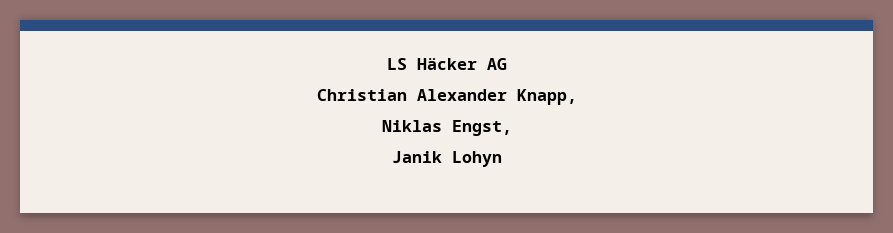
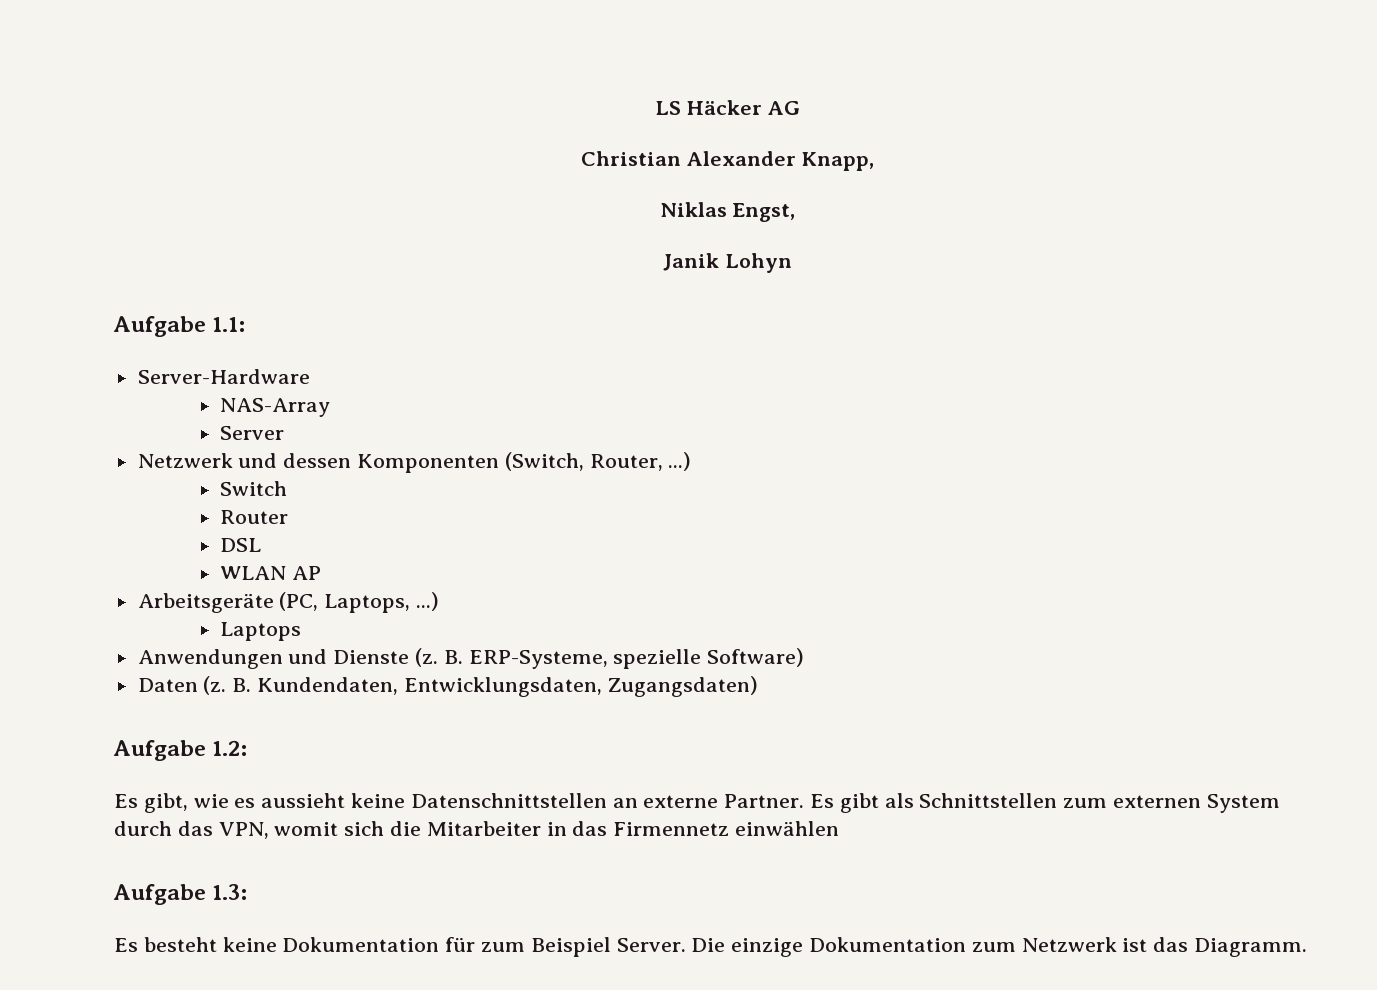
+ Aufgabe 1.1:
+ Server-Hardware
+ NAS-Array
+ Server
+ Netzwerk und dessen Komponenten (Switch, Router, ...)
+ Switch
+ Router
+ DSL
+ WLAN AP
+ Arbeitsgeräte (PC, Laptops, ...)
+ Laptops
+ Anwendungen und Dienste (z. B. ERP-Systeme, spezielle Software)
+ Daten (z. B. Kundendaten, Entwicklungsdaten, Zugangsdaten)
+ Aufgabe 1.2:
+ Es gibt, wie es aussieht keine Datenschnittstellen an externe Partner. Es gibt als Schnittstellen zum externen System durch das VPN, womit sich die Mitarbeiter in das Firmennetz einwählen
+ Aufgabe 1.3:
+ Es besteht keine Dokumentation für zum Beispiel Server. Die einzige Dokumentation zum Netzwerk ist das Diagramm.

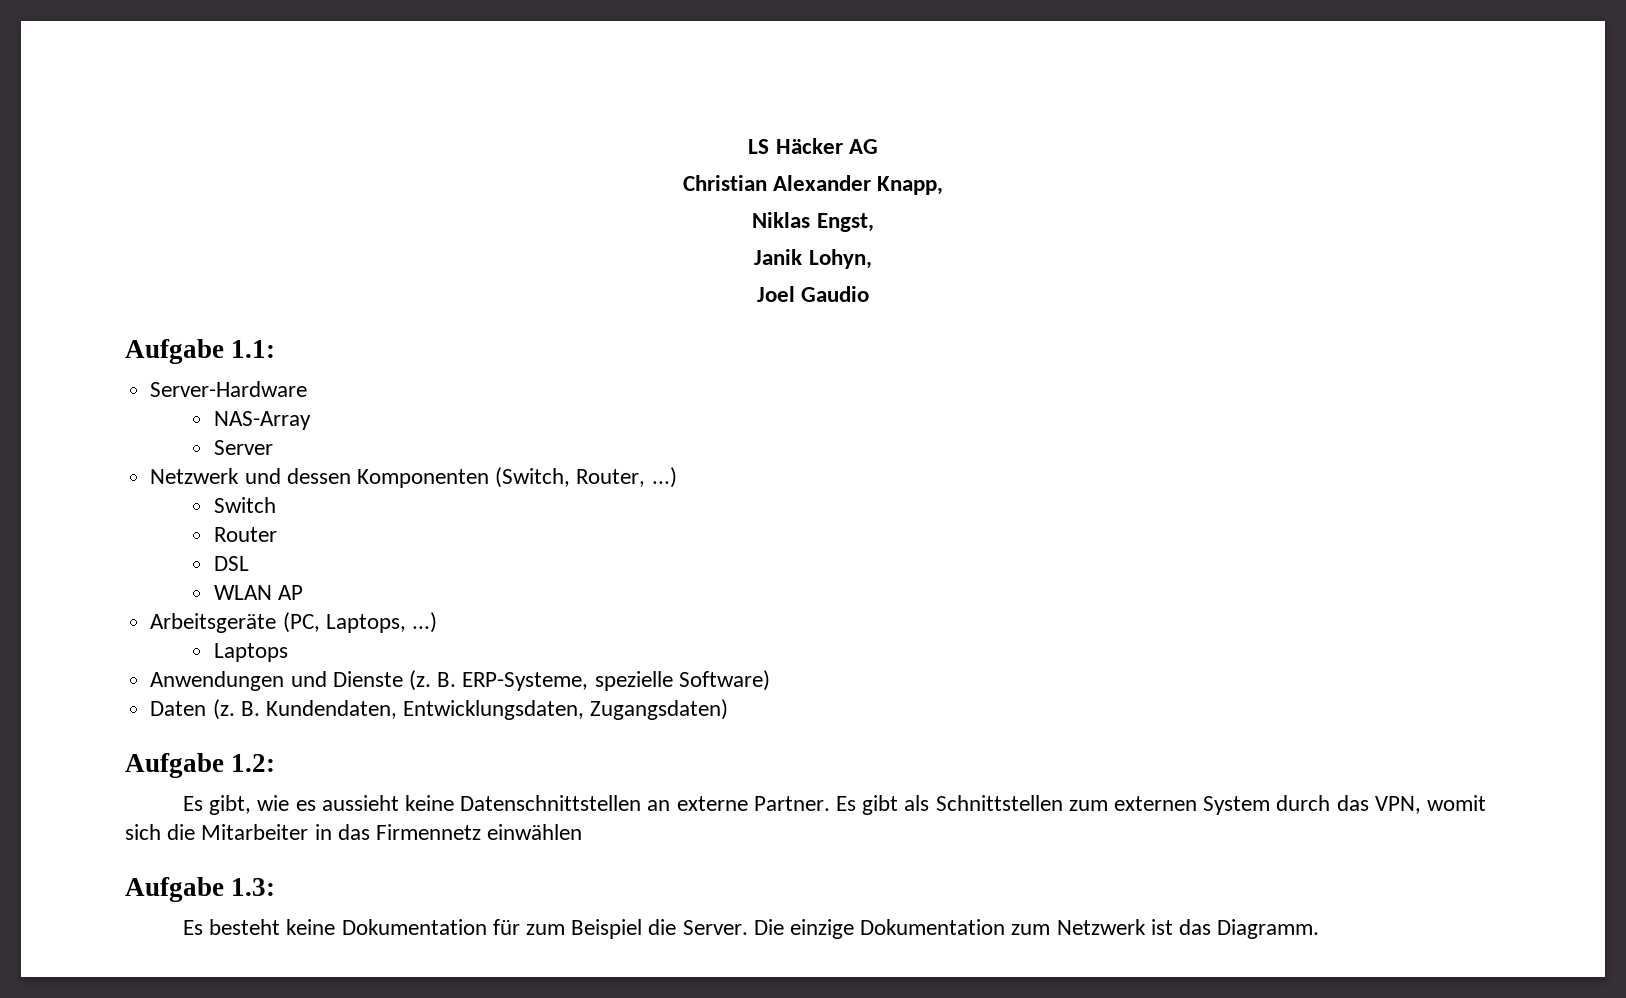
- Janik Lohyn
+ Janik Lohyn,
+ Joel Gaudio
- Es besteht keine Dokumentation für zum Beispiel Server.
+ Es besteht keine Dokumentation für zum Beispiel die Server.

